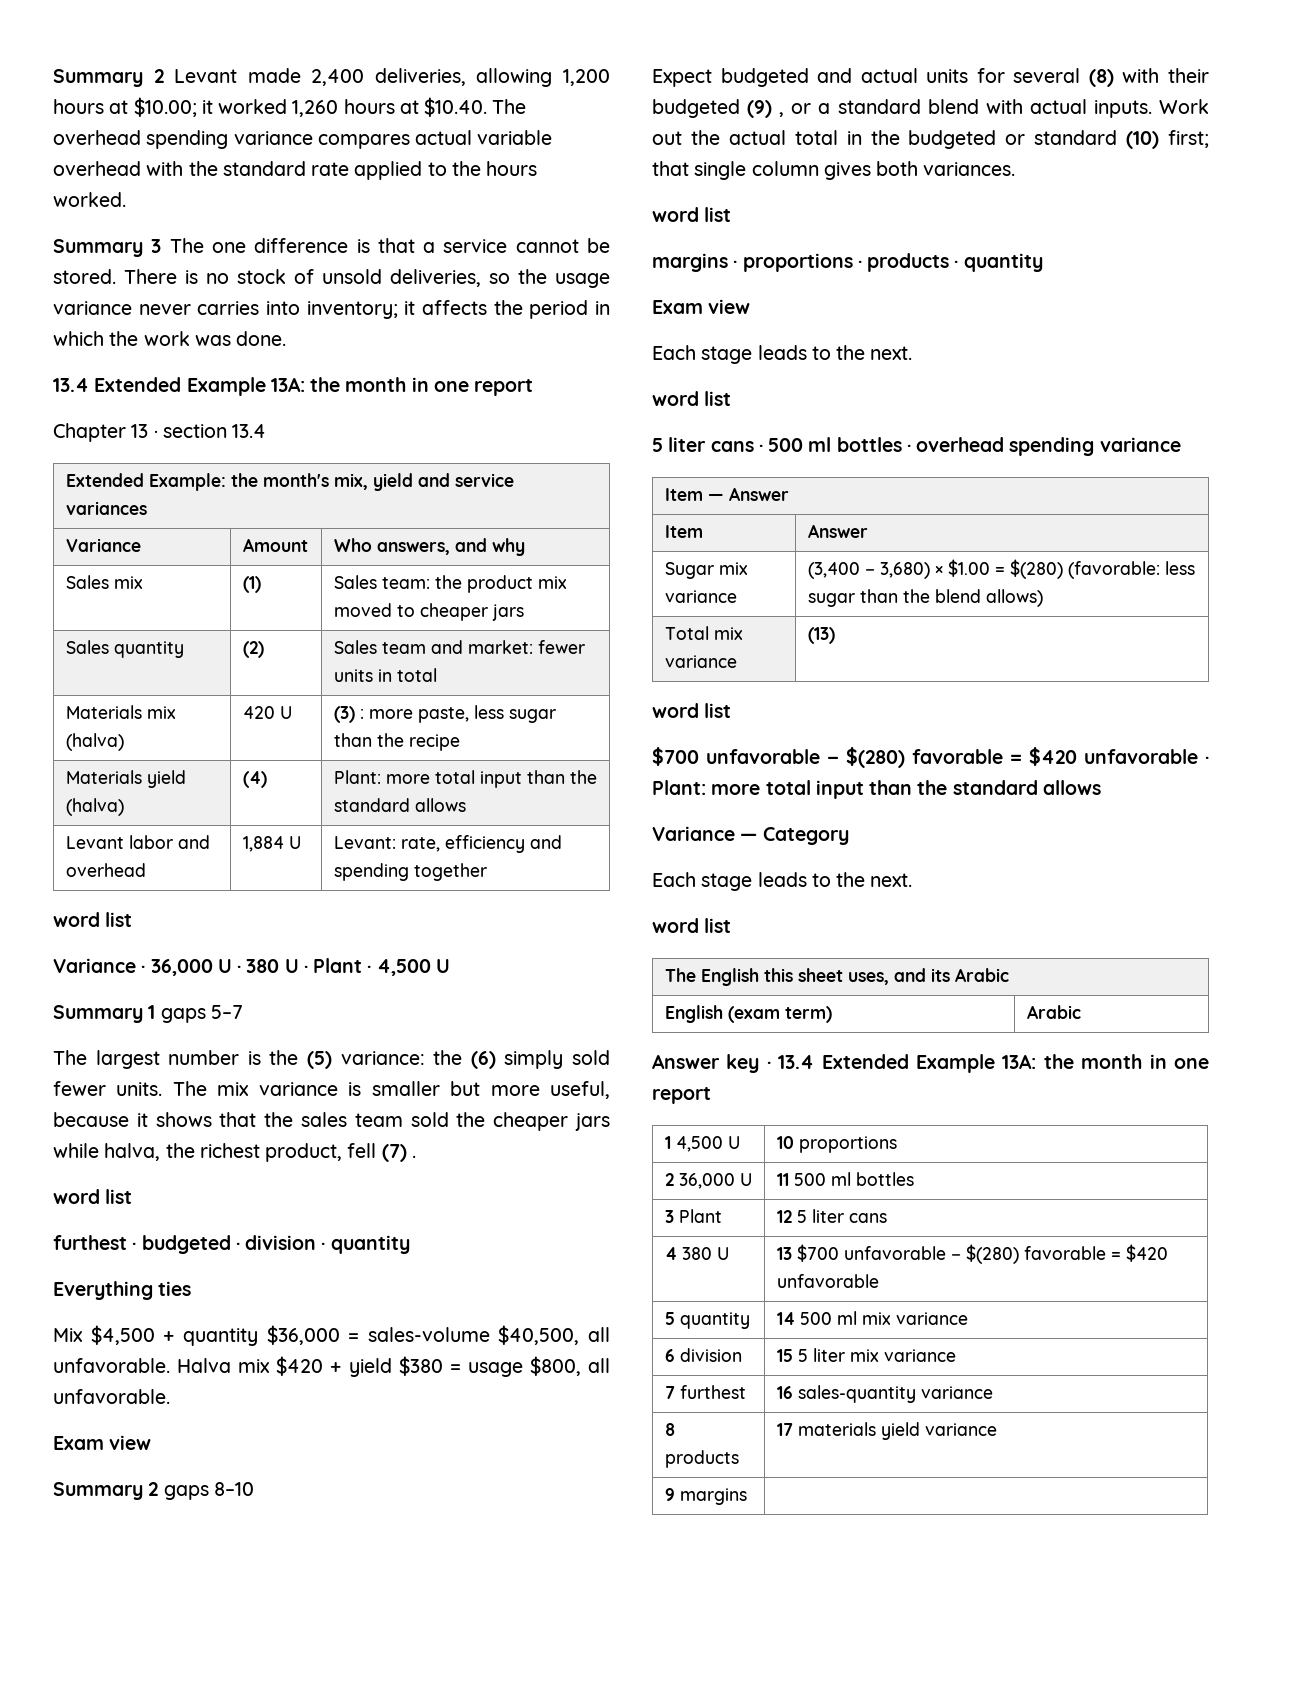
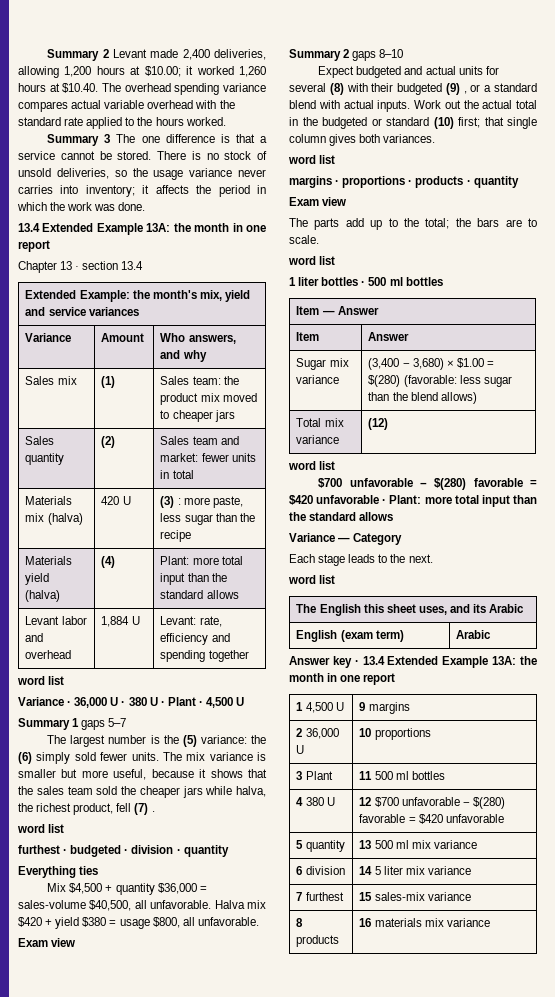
  margins · proportions · products · quantity
  Exam view
- Each stage leads to the next.
+ The parts add up to the total; the bars are to scale.
  word list
- 5 liter cans · 500 ml bottles · overhead spending variance
+ 1 liter bottles · 500 ml bottles
- Total mix variance | (13)
+ Total mix variance | (12)
- 1 4,500 U | 10 proportions
+ 1 4,500 U | 9 margins
- 2 36,000 U | 11 500 ml bottles
+ 2 36,000 U | 10 proportions
+ 3 Plant | 11 500 ml bottles
- 3 Plant | 12 5 liter cans
- 4 380 U | 13 $700 unfavorable − $(280) favorable = $420 unfavorable
+ 4 380 U | 12 $700 unfavorable − $(280) favorable = $420 unfavorable
- 5 quantity | 14 500 ml mix variance
+ 5 quantity | 13 500 ml mix variance
- 6 division | 15 5 liter mix variance
+ 6 division | 14 5 liter mix variance
- 7 furthest | 16 sales-quantity variance
+ 7 furthest | 15 sales-mix variance
- 8 products | 17 materials yield variance
- 9 margins |
+ 8 products | 16 materials mix variance

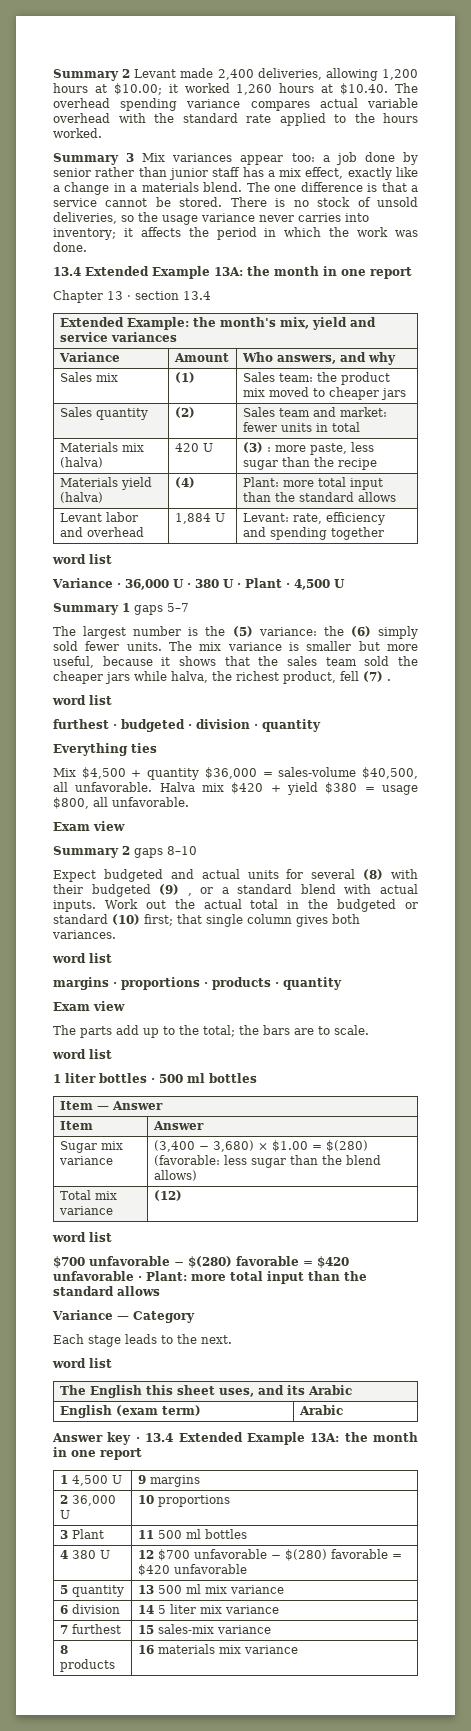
- Summary 3 The one difference is that a service cannot be stored.
+ Summary 3 Mix variances appear too: a job done by senior rather than junior staff has a mix effect, exactly like a change in a materials blend. The one difference is that a service cannot be stored.

